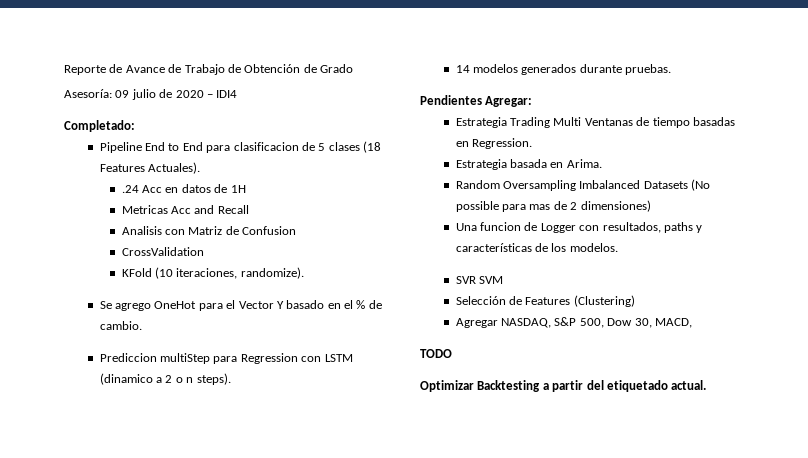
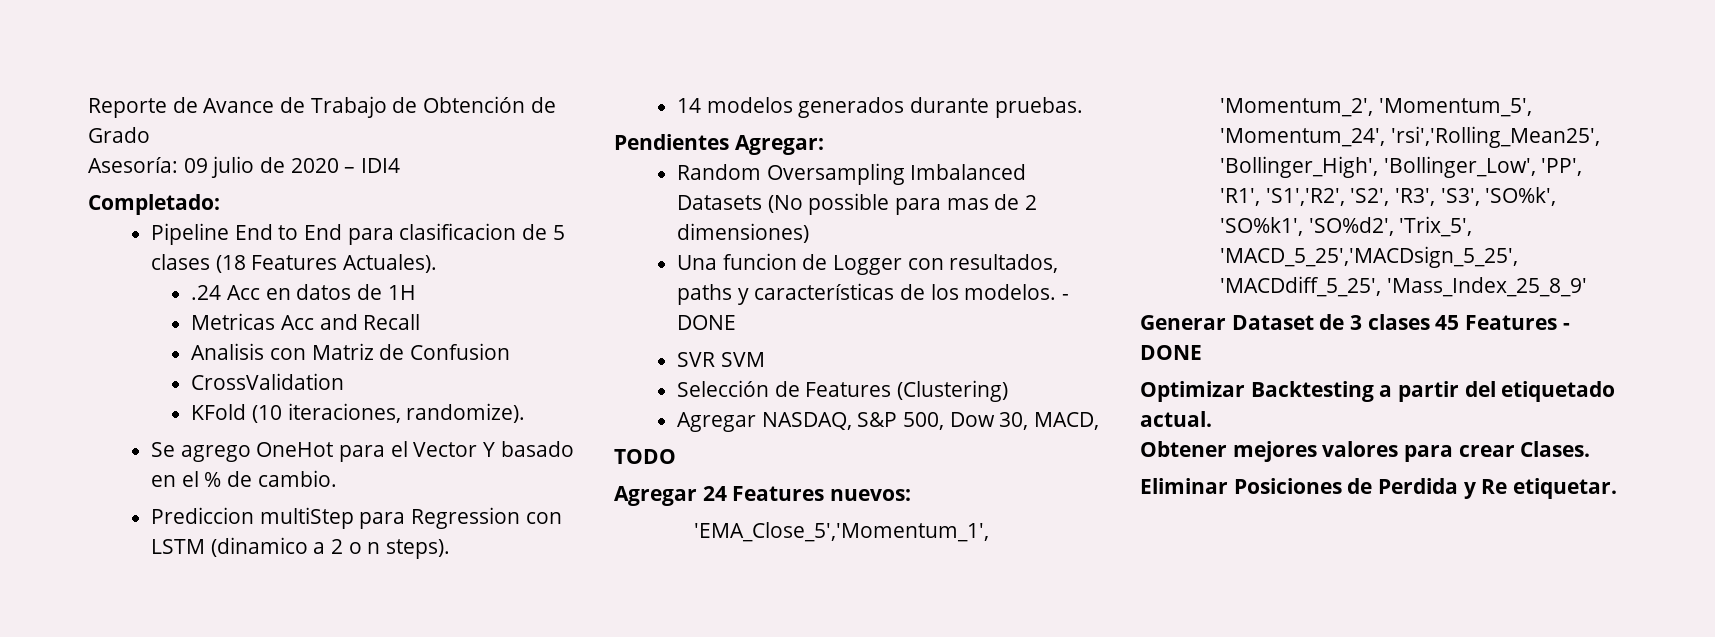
- Estrategia Trading Multi Ventanas de tiempo basadas en Regression.
- Estrategia basada en Arima.
- Una funcion de Logger con resultados, paths y características de los modelos.
+ Una funcion de Logger con resultados, paths y características de los modelos. - DONE
+ Agregar 24 Features nuevos:
+ 'EMA_Close_5','Momentum_1', 'Momentum_2', 'Momentum_5', 'Momentum_24', 'rsi','Rolling_Mean25', 'Bollinger_High', 'Bollinger_Low', 'PP', 'R1', 'S1','R2', 'S2', 'R3', 'S3', 'SO%k', 'SO%k1', 'SO%d2', 'Trix_5', 'MACD_5_25','MACDsign_5_25', 'MACDdiff_5_25', 'Mass_Index_25_8_9'
+ Generar Dataset de 3 clases 45 Features - DONE
+ Obtener mejores valores para crear Clases.
+ Eliminar Posiciones de Perdida y Re etiquetar.

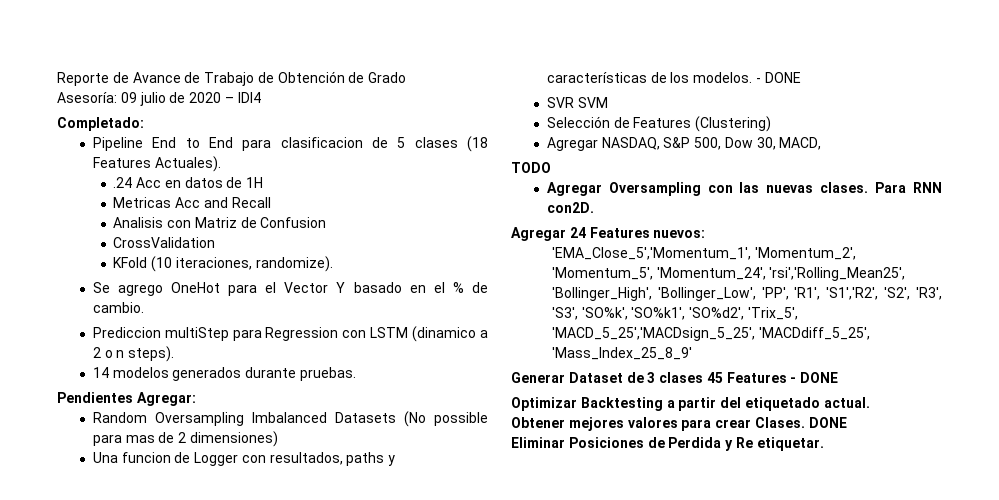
+ Agregar Oversampling con las nuevas clases. Para RNN con2D.
- Obtener mejores valores para crear Clases.
+ Obtener mejores valores para crear Clases. DONE

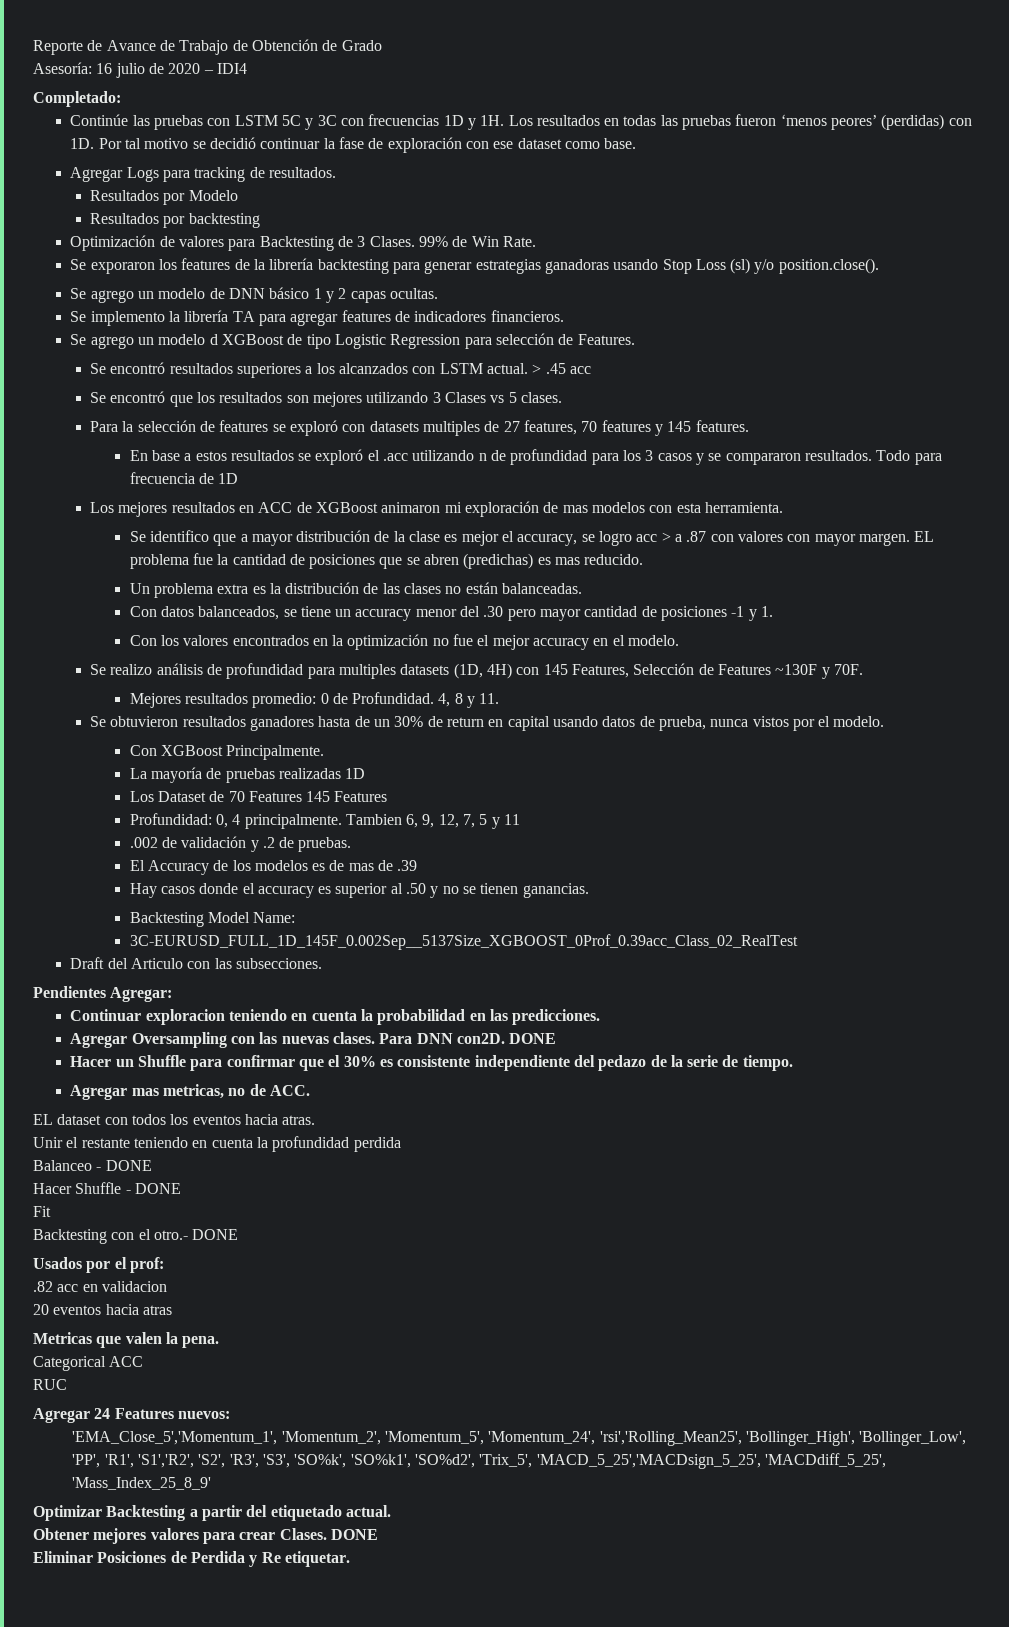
- Asesoría: 09 julio de 2020 – IDI4
+ Asesoría: 16 julio de 2020 – IDI4
- Pipeline End to End para clasificacion de 5 clases (18 Features Actuales).
- .24 Acc en datos de 1H
- Metricas Acc and Recall
- Analisis con Matriz de Confusion
- CrossValidation
- KFold (10 iteraciones, randomize).
- Se agrego OneHot para el Vector Y basado en el % de cambio.
- Prediccion multiStep para Regression con LSTM (dinamico a 2 o n steps).
- 14 modelos generados durante pruebas.
+ Continúe las pruebas con LSTM 5C y 3C con frecuencias 1D y 1H. Los resultados en todas las pruebas fueron ‘menos peores’ (perdidas) con 1D. Por tal motivo se decidió continuar la fase de exploración con ese dataset como base.
+ Agregar Logs para tracking de resultados.
+ Resultados por Modelo
+ Resultados por backtesting
+ Optimización de valores para Backtesting de 3 Clases. 99% de Win Rate.
+ Se exporaron los features de la librería backtesting para generar estrategias ganadoras usando Stop Loss (sl) y/o position.close().
+ Se agrego un modelo de DNN básico 1 y 2 capas ocultas.
+ Se implemento la librería TA para agregar features de indicadores financieros.
+ Se agrego un modelo d XGBoost de tipo Logistic Regression para selección de Features.
+ Se encontró resultados superiores a los alcanzados con LSTM actual. > .45 acc
+ Se encontró que los resultados son mejores utilizando 3 Clases vs 5 clases.
+ Para la selección de features se exploró con datasets multiples de 27 features, 70 features y 145 features.
+ En base a estos resultados se exploró el .acc utilizando n de profundidad para los 3 casos y se compararon resultados. Todo para frecuencia de 1D
+ Los mejores resultados en ACC de XGBoost animaron mi exploración de mas modelos con esta herramienta.
+ Se identifico que a mayor distribución de la clase es mejor el accuracy, se logro acc > a .87 con valores con mayor margen. EL problema fue la cantidad de posiciones que se abren (predichas) es mas reducido.
+ Un problema extra es la distribución de las clases no están balanceadas.
+ Con datos balanceados, se tiene un accuracy menor del .30 pero mayor cantidad de posiciones -1 y 1.
+ Con los valores encontrados en la optimización no fue el mejor accuracy en el modelo.
+ Se realizo análisis de profundidad para multiples datasets (1D, 4H) con 145 Features, Selección de Features ~130F y 70F.
+ Mejores resultados promedio: 0 de Profundidad. 4, 8 y 11.
+ Se obtuvieron resultados ganadores hasta de un 30% de return en capital usando datos de prueba, nunca vistos por el modelo.
+ Con XGBoost Principalmente.
+ La mayoría de pruebas realizadas 1D
+ Los Dataset de 70 Features 145 Features
+ Profundidad: 0, 4 principalmente. Tambien 6, 9, 12, 7, 5 y 11
+ .002 de validación y .2 de pruebas.
+ El Accuracy de los modelos es de mas de .39
+ Hay casos donde el accuracy es superior al .50 y no se tienen ganancias.
+ Backtesting Model Name:
+ 3C-EURUSD_FULL_1D_145F_0.002Sep__5137Size_XGBOOST_0Prof_0.39acc_Class_02_RealTest
+ Draft del Articulo con las subsecciones.
  Pendientes Agregar:
- Random Oversampling Imbalanced Datasets (No possible para mas de 2 dimensiones)
- Una funcion de Logger con resultados, paths y características de los modelos. - DONE
- SVR SVM
- Selección de Features (Clustering)
- Agregar NASDAQ, S&P 500, Dow 30, MACD,
- TODO
+ Continuar exploracion teniendo en cuenta la probabilidad en las predicciones.
- Para RNN con2D.
+ Para DNN con2D. DONE
+ Hacer un Shuffle para confirmar que el 30% es consistente independiente del pedazo de la serie de tiempo.
+ Agregar mas metricas, no de ACC.
+ EL dataset con todos los eventos hacia atras.
+ Unir el restante teniendo en cuenta la profundidad perdida
+ Balanceo - DONE
+ Hacer Shuffle - DONE
+ Fit
+ Backtesting con el otro.- DONE
+ Usados por el prof:
+ .82 acc en validacion
+ 20 eventos hacia atras
+ Metricas que valen la pena.
+ Categorical ACC
+ RUC
- Generar Dataset de 3 clases 45 Features - DONE

